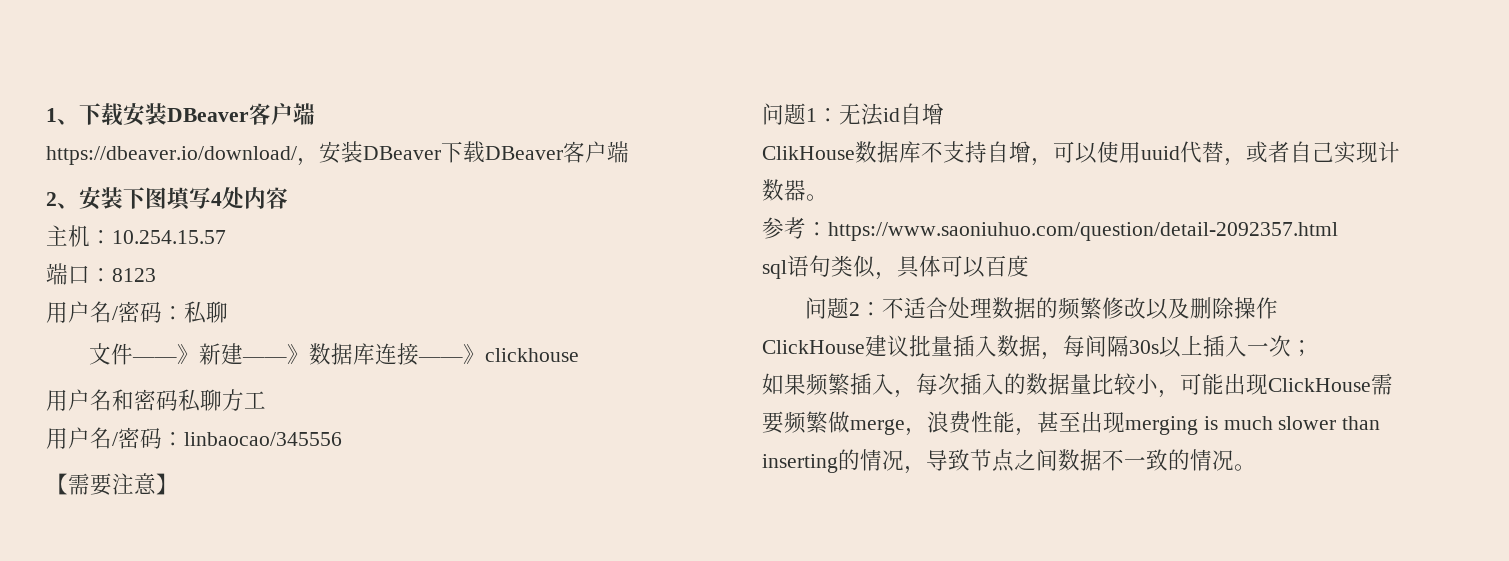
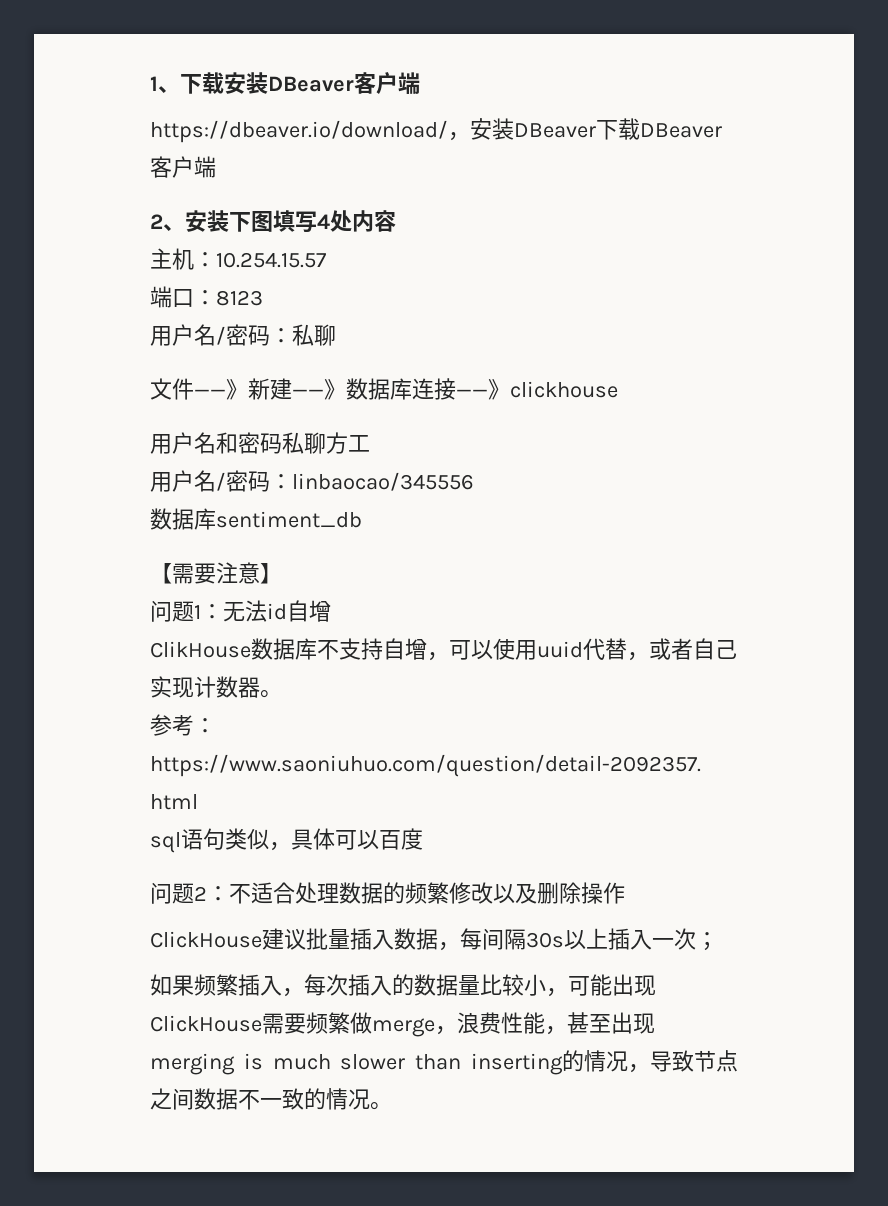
+ 数据库sentiment_db

